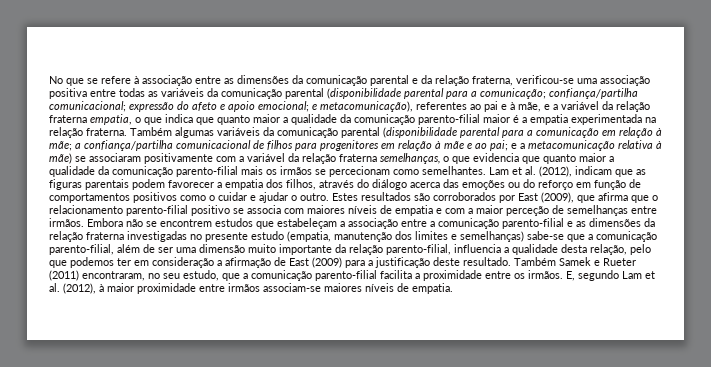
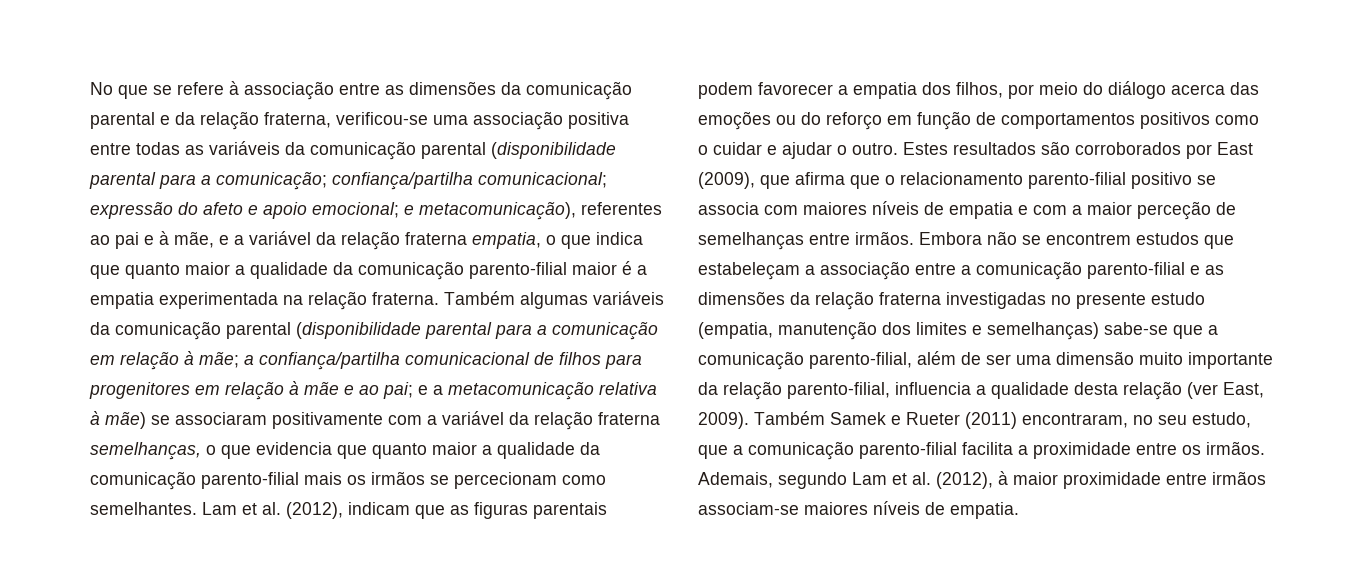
- Lam et al. (2012), indicam que as figuras parentais podem favorecer a empatia dos filhos, através do diálogo acerca das emoções ou do reforço em função de comportamentos positivos como o cuidar e ajudar o outro.
+ Lam et al. (2012), indicam que as figuras parentais podem favorecer a empatia dos filhos, por meio do diálogo acerca das emoções ou do reforço em função de comportamentos positivos como o cuidar e ajudar o outro.
- Embora não se encontrem estudos que estabeleçam a associação entre a comunicação parento-filial e as dimensões da relação fraterna investigadas no presente estudo (empatia, manutenção dos limites e semelhanças) sabe-se que a comunicação parento-filial, além de ser uma dimensão muito importante da relação parento-filial, influencia a qualidade desta relação, pelo que podemos ter em consideração a afirmação de East (2009) para a justificação deste resultado.
+ Embora não se encontrem estudos que estabeleçam a associação entre a comunicação parento-filial e as dimensões da relação fraterna investigadas no presente estudo (empatia, manutenção dos limites e semelhanças) sabe-se que a comunicação parento-filial, além de ser uma dimensão muito importante da relação parento-filial, influencia a qualidade desta relação (ver East, 2009).
- E, segundo Lam et al. (2012), à maior proximidade entre irmãos associam-se maiores níveis de empatia.
+ Ademais, segundo Lam et al. (2012), à maior proximidade entre irmãos associam-se maiores níveis de empatia.

